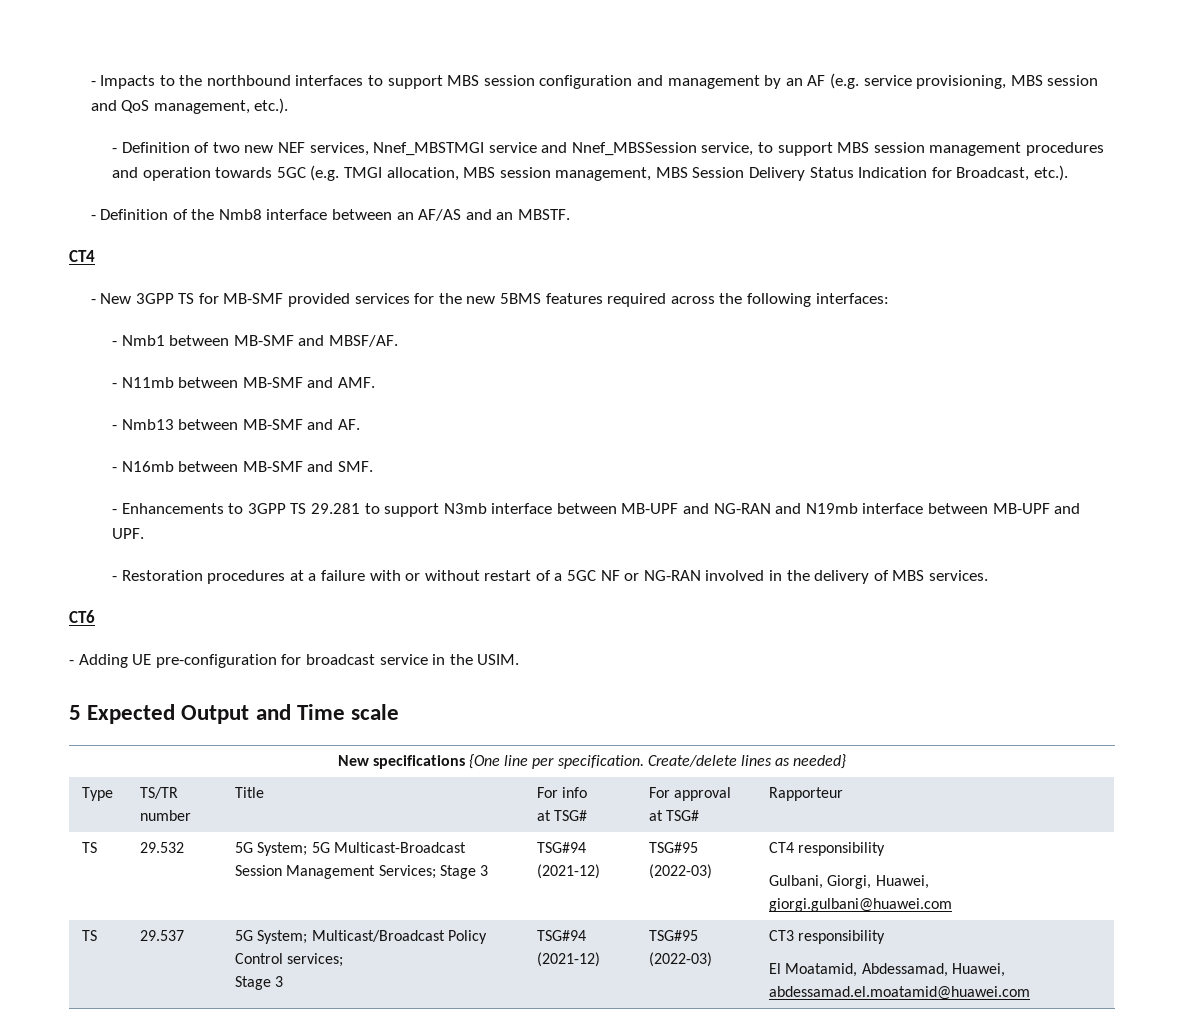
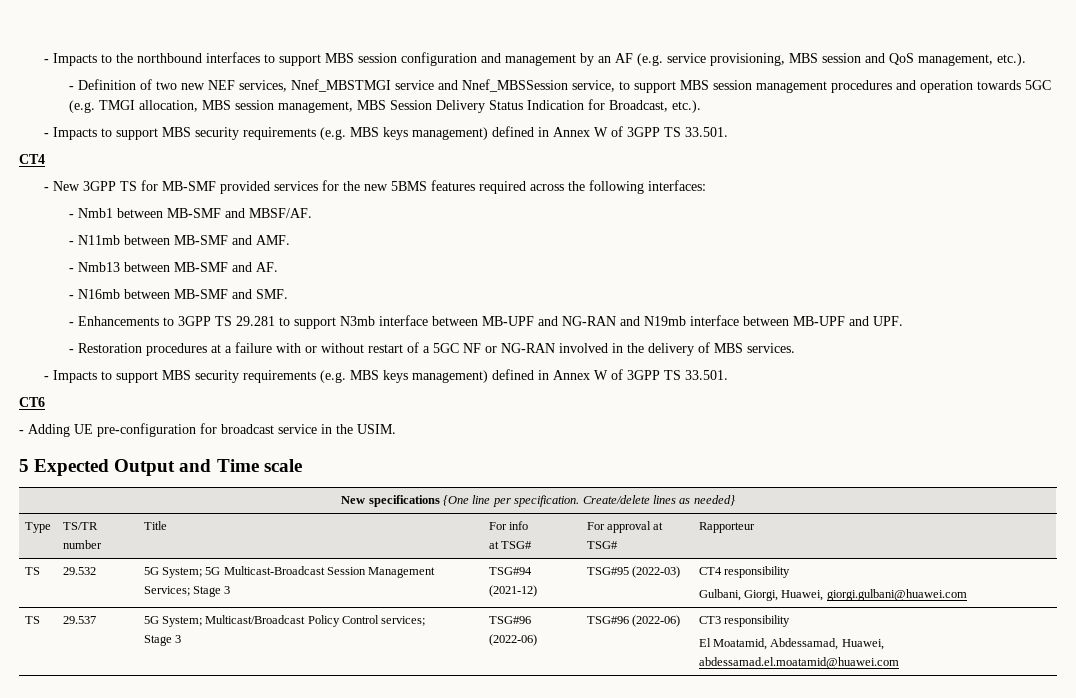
  - Definition of two new NEF services, Nnef_MBSTMGI service and Nnef_MBSSession service, to support MBS session management procedures and operation towards 5GC (e.g. TMGI allocation, MBS session management, MBS Session Delivery Status Indication for Broadcast, etc.).
- - Definition of the Nmb8 interface between an AF/AS and an MBSTF.
+ - Impacts to support MBS security requirements (e.g. MBS keys management) defined in Annex W of 3GPP TS 33.501.
  - Restoration procedures at a failure with or without restart of a 5GC NF or NG-RAN involved in the delivery of MBS services.
+ - Impacts to support MBS security requirements (e.g. MBS keys management) defined in Annex W of 3GPP TS 33.501.
  TS | 29.537 | 5G System; Multicast/Broadcast Policy Control services;
- Stage 3 | TSG#94 (2021-12) | TSG#95 (2022-03) | CT3 responsibility
+ Stage 3 | TSG#96 (2022-06) | TSG#96 (2022-06) | CT3 responsibility

